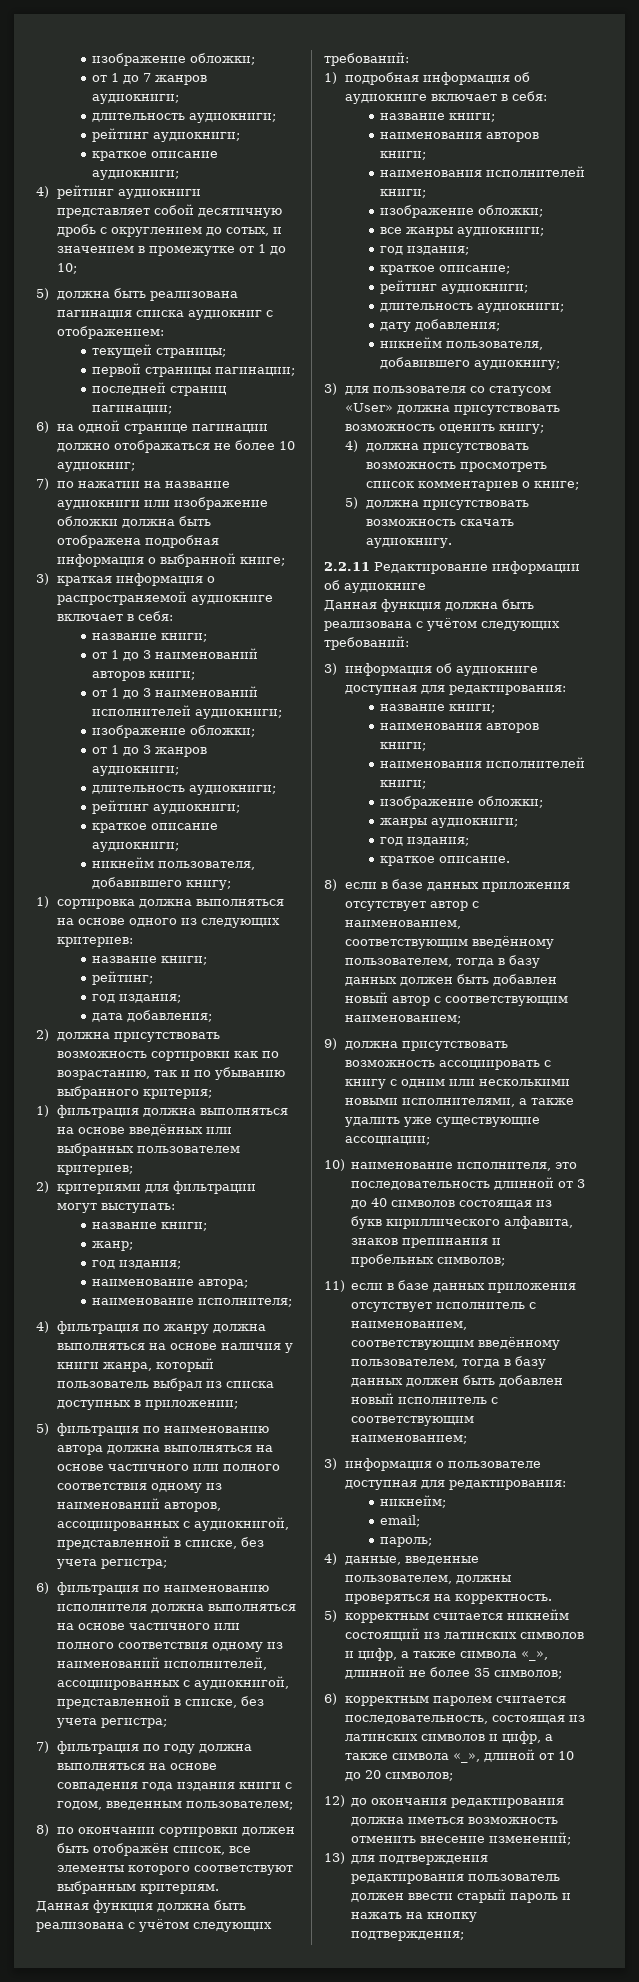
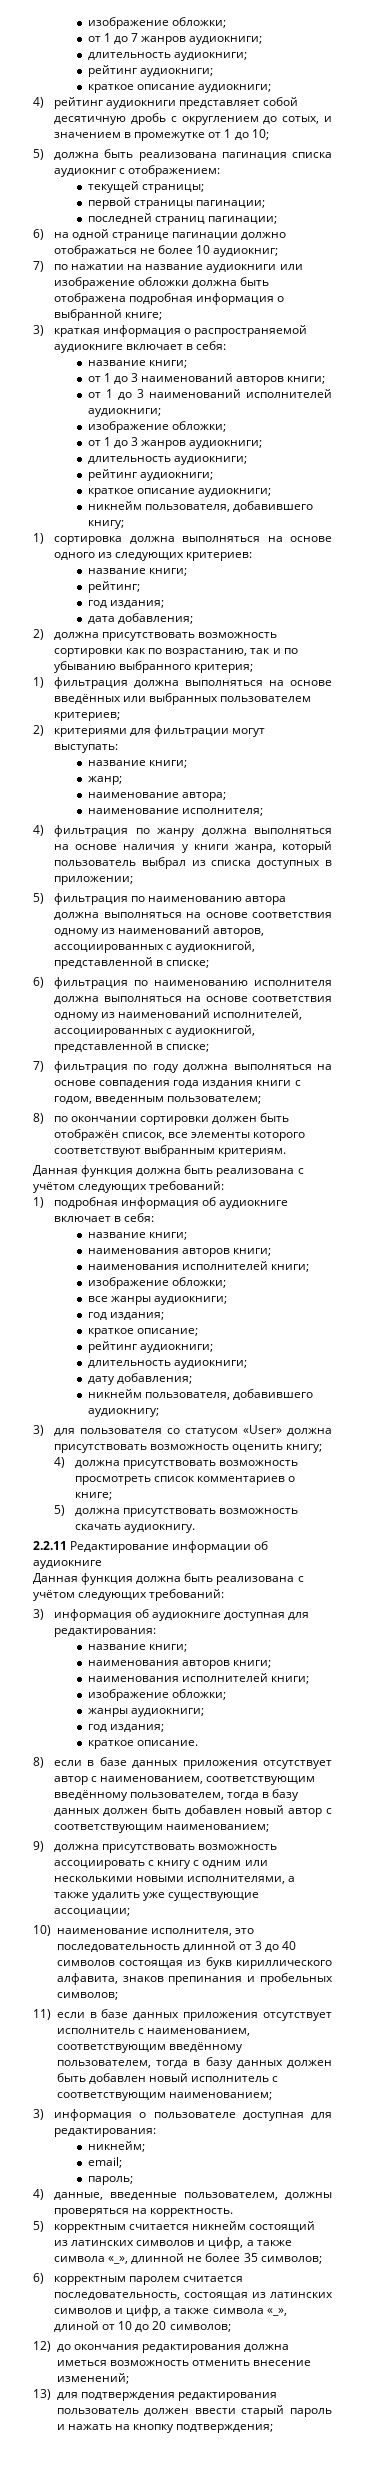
  жанр;
- год издания;
- 5) фильтрация по наименованию автора должна выполняться на основе частичного или полного соответствия одному из наименований авторов, ассоциированных с аудиокнигой, представленной в списке, без учета регистра;
+ 5) фильтрация по наименованию автора должна выполняться на основе соответствия одному из наименований авторов, ассоциированных с аудиокнигой, представленной в списке;
- 6) фильтрация по наименованию исполнителя должна выполняться на основе частичного или полного соответствия одному из наименований исполнителей, ассоциированных с аудиокнигой, представленной в списке, без учета регистра;
+ 6) фильтрация по наименованию исполнителя должна выполняться на основе соответствия одному из наименований исполнителей, ассоциированных с аудиокнигой, представленной в списке;

